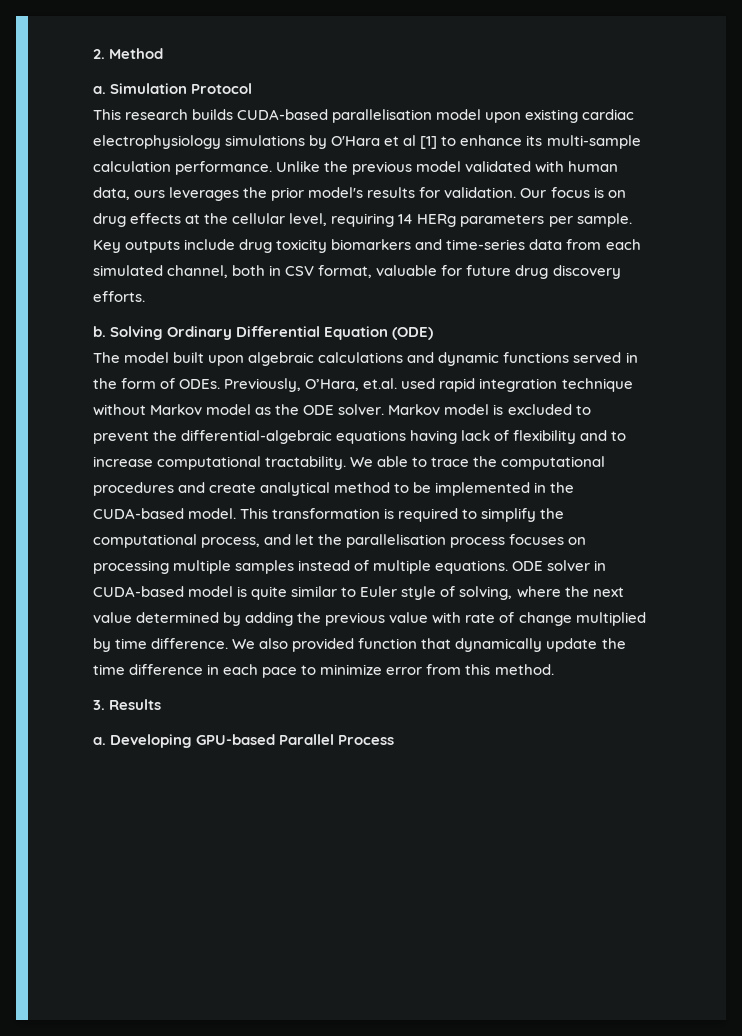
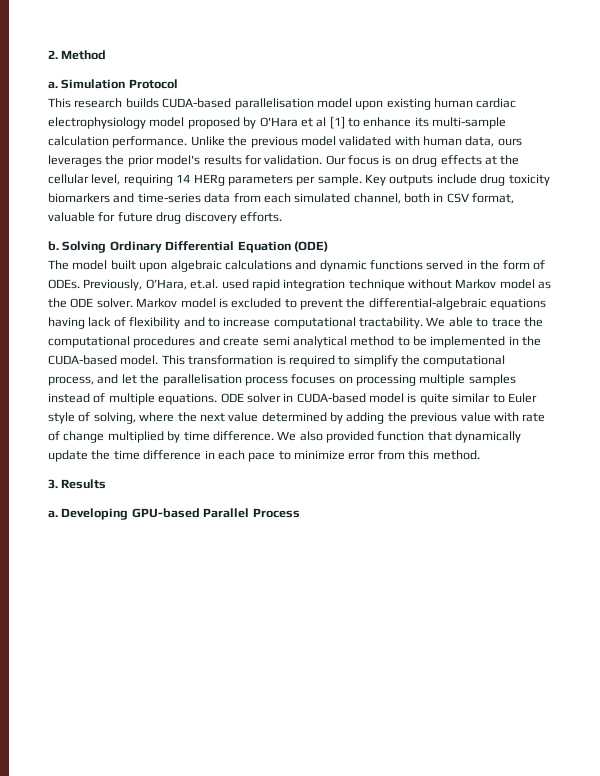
- This research builds CUDA-based parallelisation model upon existing cardiac electrophysiology simulations by O'Hara et al [1] to enhance its multi-sample calculation performance.
+ This research builds CUDA-based parallelisation model upon existing human cardiac electrophysiology model proposed by O'Hara et al [1] to enhance its multi-sample calculation performance.
- We able to trace the computational procedures and create analytical method to be implemented in the CUDA-based model.
+ We able to trace the computational procedures and create semi analytical method to be implemented in the CUDA-based model.

